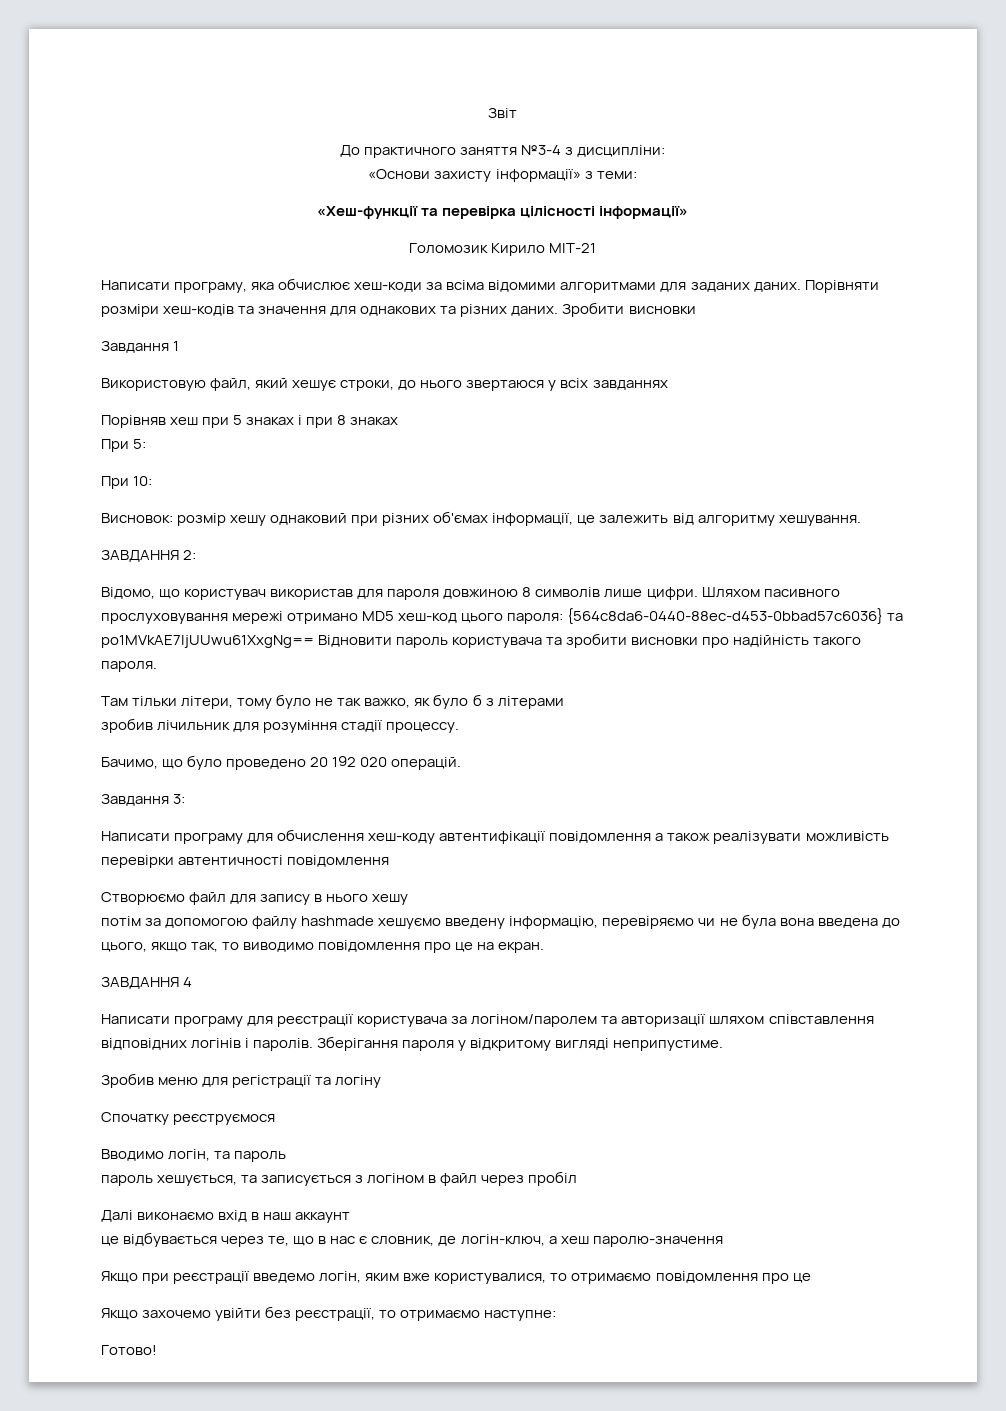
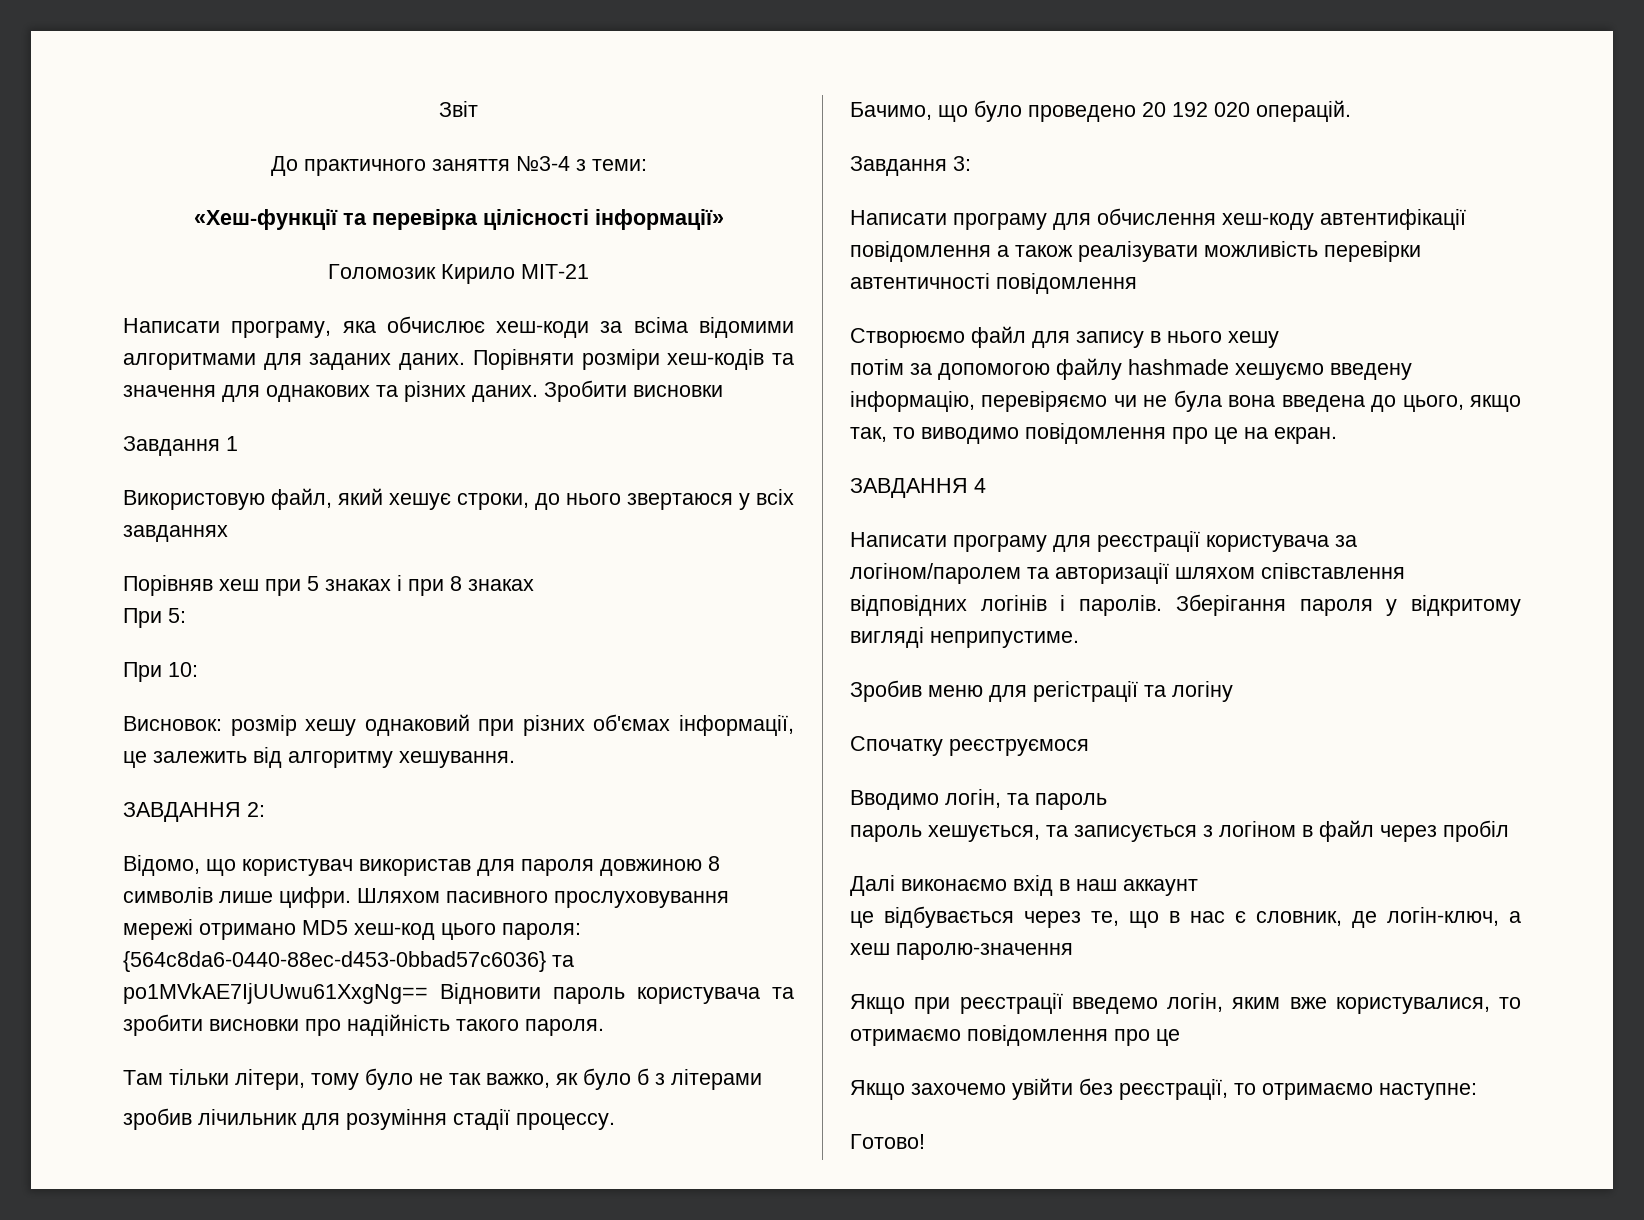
- До практичного заняття №3-4 з дисципліни:
- «Основи захисту інформації» з теми:
+ До практичного заняття №3-4 з теми:

